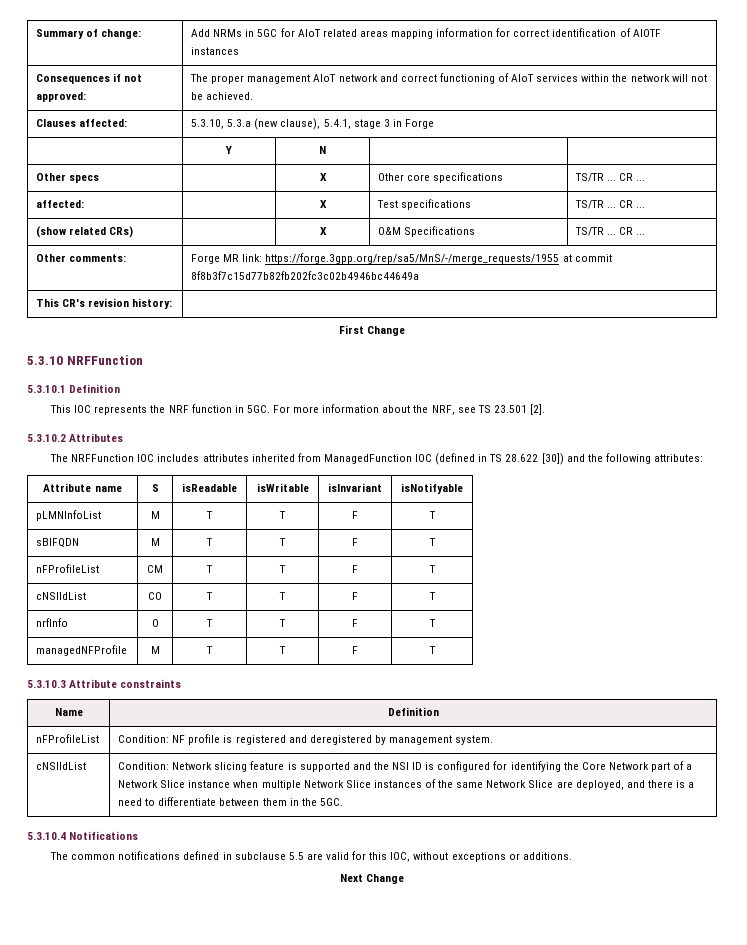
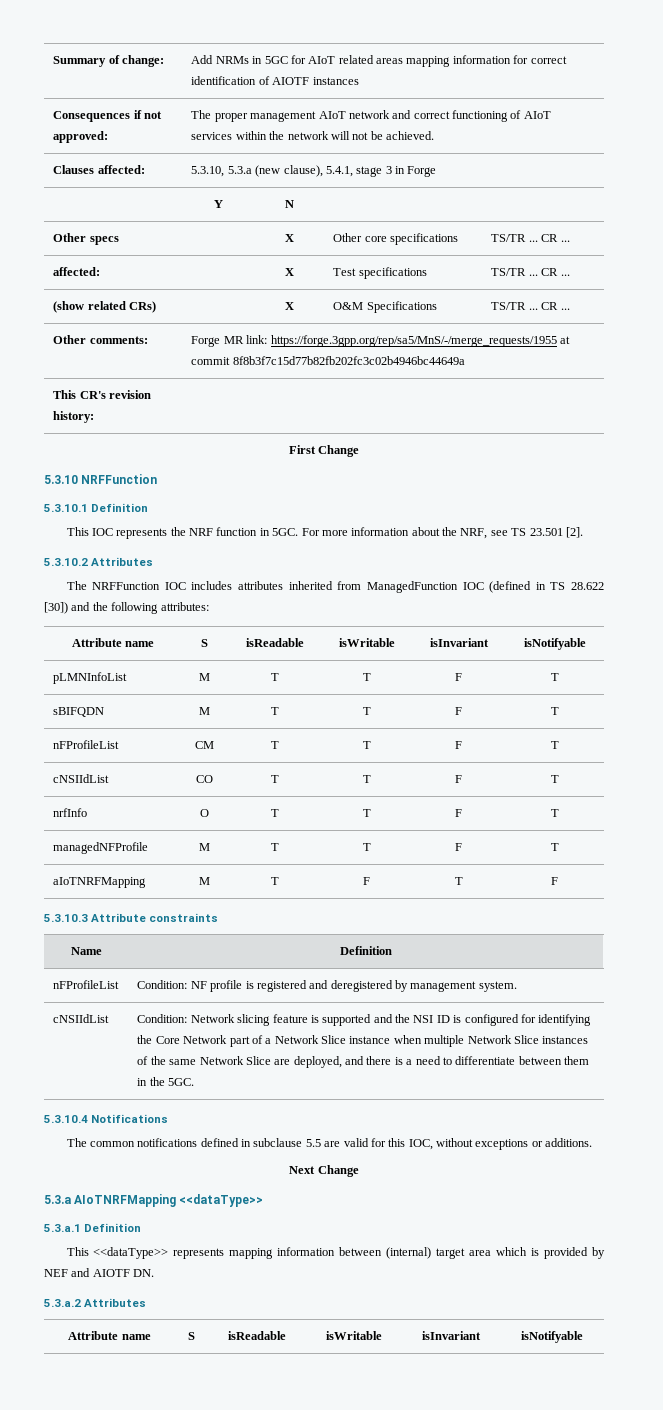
+ aIoTNRFMapping | M | T | F | T | F
+ 5.3.a AIoTNRFMapping <<dataType>>
+ 5.3.a.1 Definition
+ This <<dataType>> represents mapping information between (internal) target area which is provided by NEF and AIOTF DN.
+ 5.3.a.2 Attributes
+ Attribute name | S | isReadable | isWritable | isInvariant | isNotifyable

